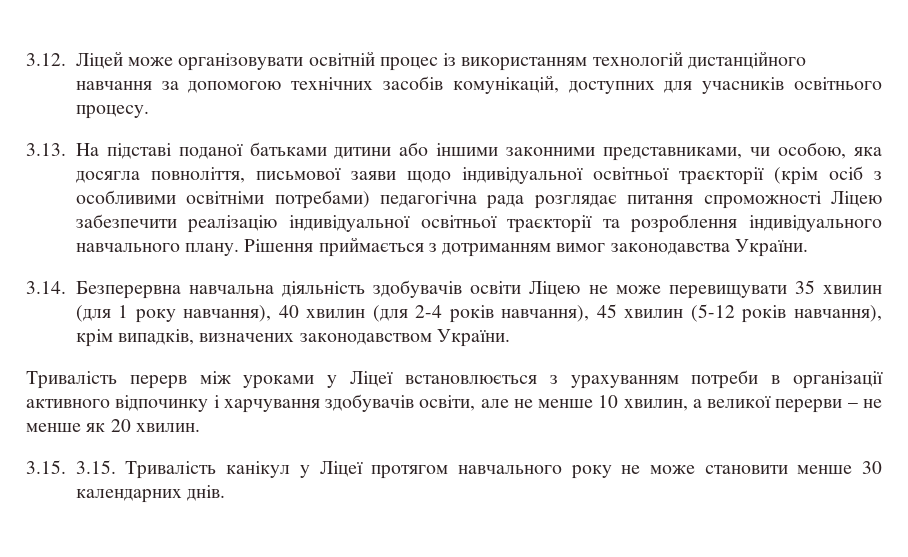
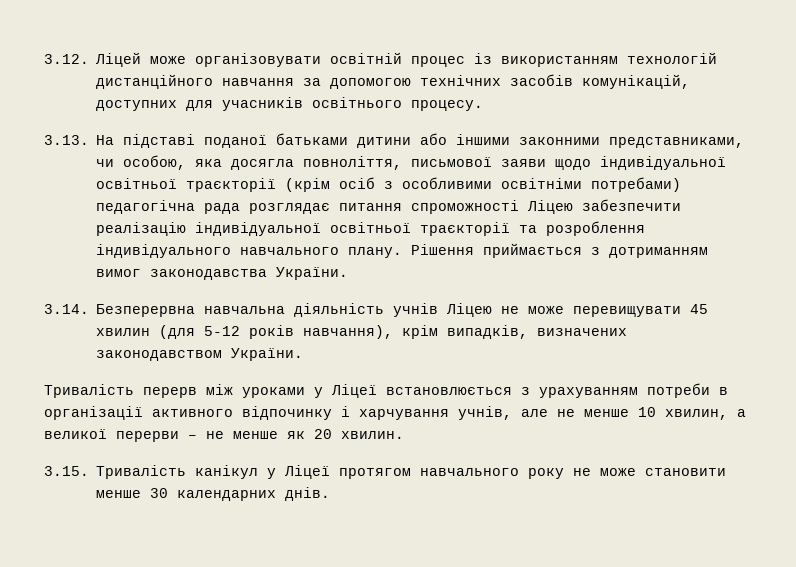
- 3.14. Безперервна навчальна діяльність здобувачів освіти Ліцею не може перевищувати 35 хвилин (для 1 року навчання), 40 хвилин (для 2-4 років навчання), 45 хвилин (5-12 років навчання), крім випадків, визначених законодавством України.
+ 3.14. Безперервна навчальна діяльність учнів Ліцею не може перевищувати 45 хвилин (для 5-12 років навчання), крім випадків, визначених законодавством України.
- Тривалість перерв між уроками у Ліцеї встановлюється з урахуванням потреби в організації активного відпочинку і харчування здобувачів освіти, але не менше 10 хвилин, а великої перерви – не менше як 20 хвилин.
+ Тривалість перерв між уроками у Ліцеї встановлюється з урахуванням потреби в організації активного відпочинку і харчування учнів, але не менше 10 хвилин, а великої перерви – не менше як 20 хвилин.
- 3.15. 3.15. Тривалість канікул у Ліцеї протягом навчального року не може становити менше 30 календарних днів.
+ 3.15. Тривалість канікул у Ліцеї протягом навчального року не може становити менше 30 календарних днів.

